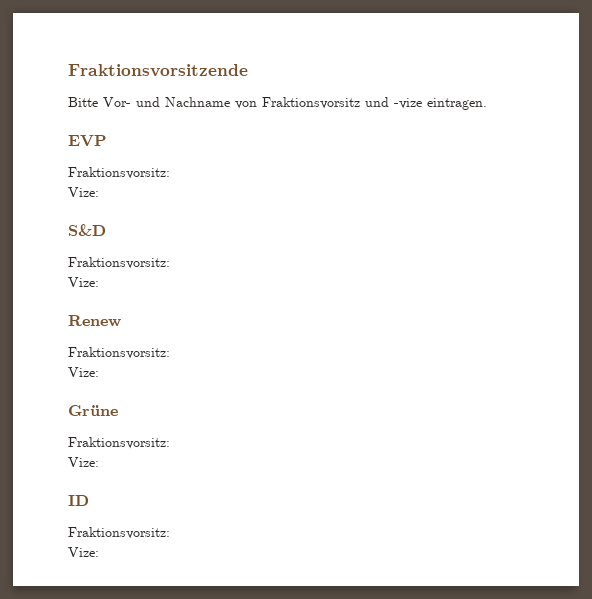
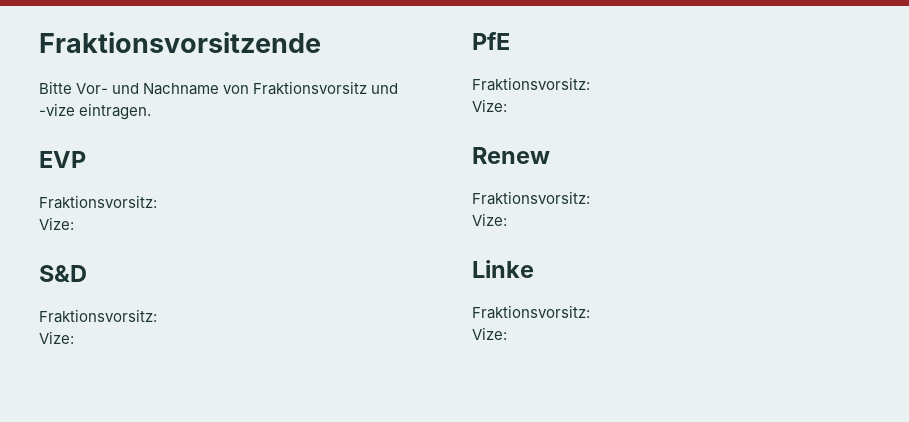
+ PfE
+ Fraktionsvorsitz:
+ Vize:
- Grüne
- Fraktionsvorsitz:
- Vize:
- ID
+ Linke

